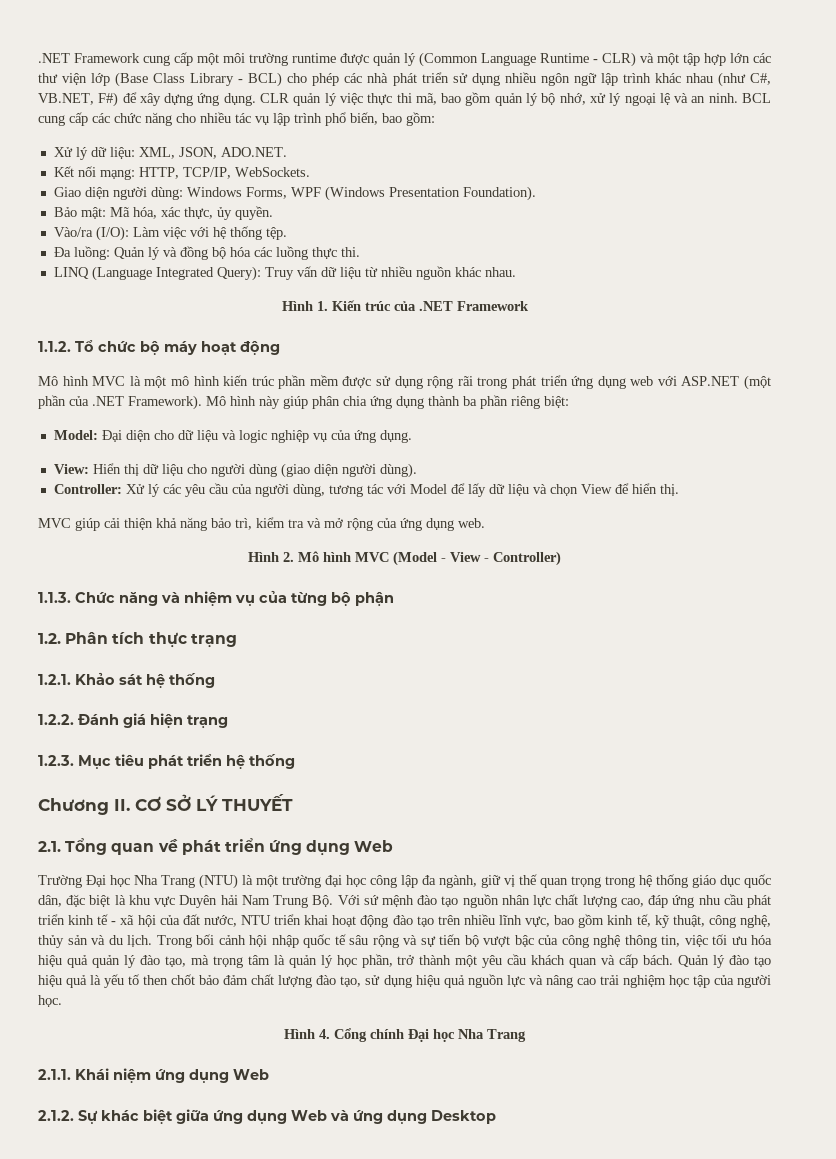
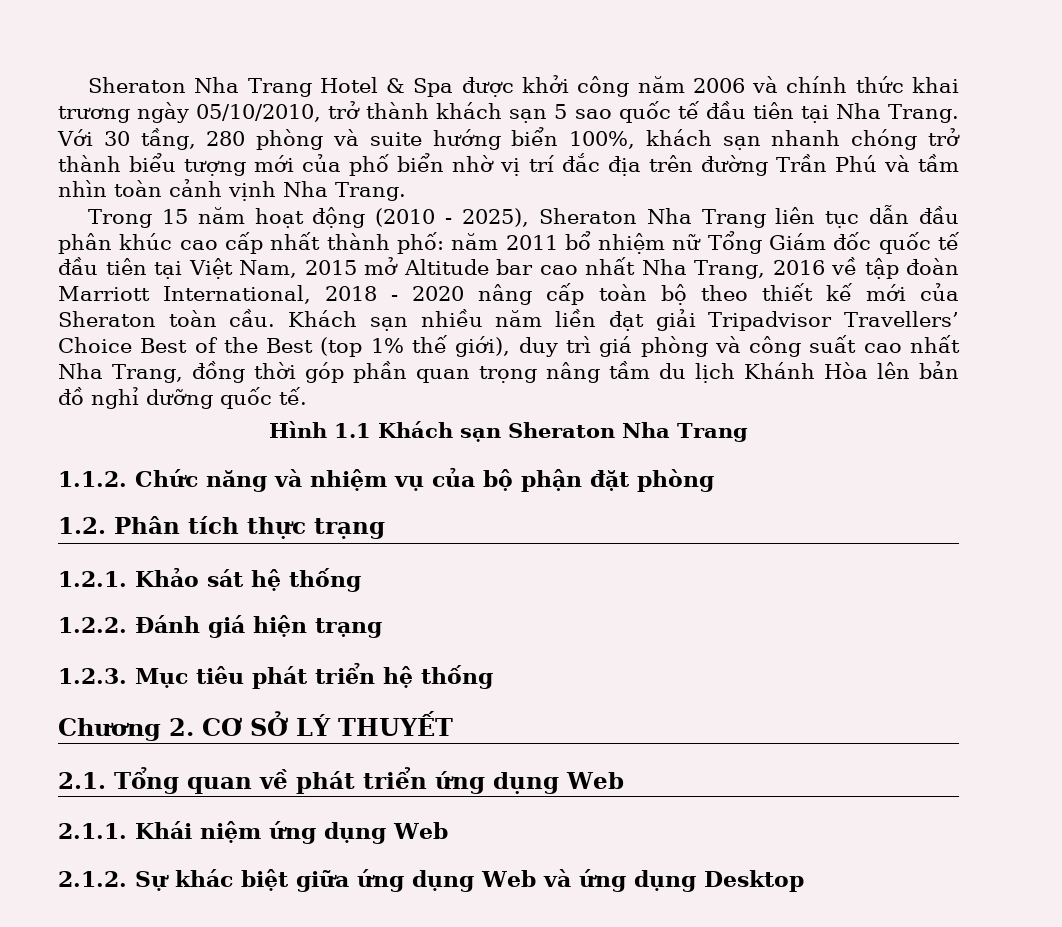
- .NET Framework cung cấp một môi trường runtime được quản lý (Common Language Runtime - CLR) và một tập hợp lớn các thư viện lớp (Base Class Library - BCL) cho phép các nhà phát triển sử dụng nhiều ngôn ngữ lập trình khác nhau (như C#, VB.NET, F#) để xây dựng ứng dụng. CLR quản lý việc thực thi mã, bao gồm quản lý bộ nhớ, xử lý ngoại lệ và an ninh. BCL cung cấp các chức năng cho nhiều tác vụ lập trình phổ biến, bao gồm:
- Xử lý dữ liệu: XML, JSON, ADO.NET.
- Kết nối mạng: HTTP, TCP/IP, WebSockets.
- Giao diện người dùng: Windows Forms, WPF (Windows Presentation Foundation).
- Bảo mật: Mã hóa, xác thực, ủy quyền.
- Vào/ra (I/O): Làm việc với hệ thống tệp.
- Đa luồng: Quản lý và đồng bộ hóa các luồng thực thi.
- LINQ (Language Integrated Query): Truy vấn dữ liệu từ nhiều nguồn khác nhau.
- Hình 1. Kiến trúc của .NET Framework
- 1.1.2. Tổ chức bộ máy hoạt động
- Mô hình MVC là một mô hình kiến trúc phần mềm được sử dụng rộng rãi trong phát triển ứng dụng web với ASP.NET (một phần của .NET Framework). Mô hình này giúp phân chia ứng dụng thành ba phần riêng biệt:
- Model: Đại diện cho dữ liệu và logic nghiệp vụ của ứng dụng.
- View: Hiển thị dữ liệu cho người dùng (giao diện người dùng).
- Controller: Xử lý các yêu cầu của người dùng, tương tác với Model để lấy dữ liệu và chọn View để hiển thị.
- MVC giúp cải thiện khả năng bảo trì, kiểm tra và mở rộng của ứng dụng web.
- Hình 2. Mô hình MVC (Model - View - Controller)
- 1.1.3. Chức năng và nhiệm vụ của từng bộ phận
+ Sheraton Nha Trang Hotel & Spa được khởi công năm 2006 và chính thức khai trương ngày 05/10/2010, trở thành khách sạn 5 sao quốc tế đầu tiên tại Nha Trang. Với 30 tầng, 280 phòng và suite hướng biển 100%, khách sạn nhanh chóng trở thành biểu tượng mới của phố biển nhờ vị trí đắc địa trên đường Trần Phú và tầm nhìn toàn cảnh vịnh Nha Trang.
+ Trong 15 năm hoạt động (2010 - 2025), Sheraton Nha Trang liên tục dẫn đầu phân khúc cao cấp nhất thành phố: năm 2011 bổ nhiệm nữ Tổng Giám đốc quốc tế đầu tiên tại Việt Nam, 2015 mở Altitude bar cao nhất Nha Trang, 2016 về tập đoàn Marriott International, 2018 - 2020 nâng cấp toàn bộ theo thiết kế mới của Sheraton toàn cầu. Khách sạn nhiều năm liền đạt giải Tripadvisor Travellers’ Choice Best of the Best (top 1% thế giới), duy trì giá phòng và công suất cao nhất Nha Trang, đồng thời góp phần quan trọng nâng tầm du lịch Khánh Hòa lên bản đồ nghỉ dưỡng quốc tế.
+ Hình 1.1 Khách sạn Sheraton Nha Trang
+ 1.1.2. Chức năng và nhiệm vụ của bộ phận đặt phòng
- Chương II. CƠ SỞ LÝ THUYẾT
+ Chương 2. CƠ SỞ LÝ THUYẾT
- Trường Đại học Nha Trang (NTU) là một trường đại học công lập đa ngành, giữ vị thế quan trọng trong hệ thống giáo dục quốc dân, đặc biệt là khu vực Duyên hải Nam Trung Bộ. Với sứ mệnh đào tạo nguồn nhân lực chất lượng cao, đáp ứng nhu cầu phát triển kinh tế - xã hội của đất nước, NTU triển khai hoạt động đào tạo trên nhiều lĩnh vực, bao gồm kinh tế, kỹ thuật, công nghệ, thủy sản và du lịch. Trong bối cảnh hội nhập quốc tế sâu rộng và sự tiến bộ vượt bậc của công nghệ thông tin, việc tối ưu hóa hiệu quả quản lý đào tạo, mà trọng tâm là quản lý học phần, trở thành một yêu cầu khách quan và cấp bách. Quản lý đào tạo hiệu quả là yếu tố then chốt bảo đảm chất lượng đào tạo, sử dụng hiệu quả nguồn lực và nâng cao trải nghiệm học tập của người học.
- Hình 4. Cổng chính Đại học Nha Trang

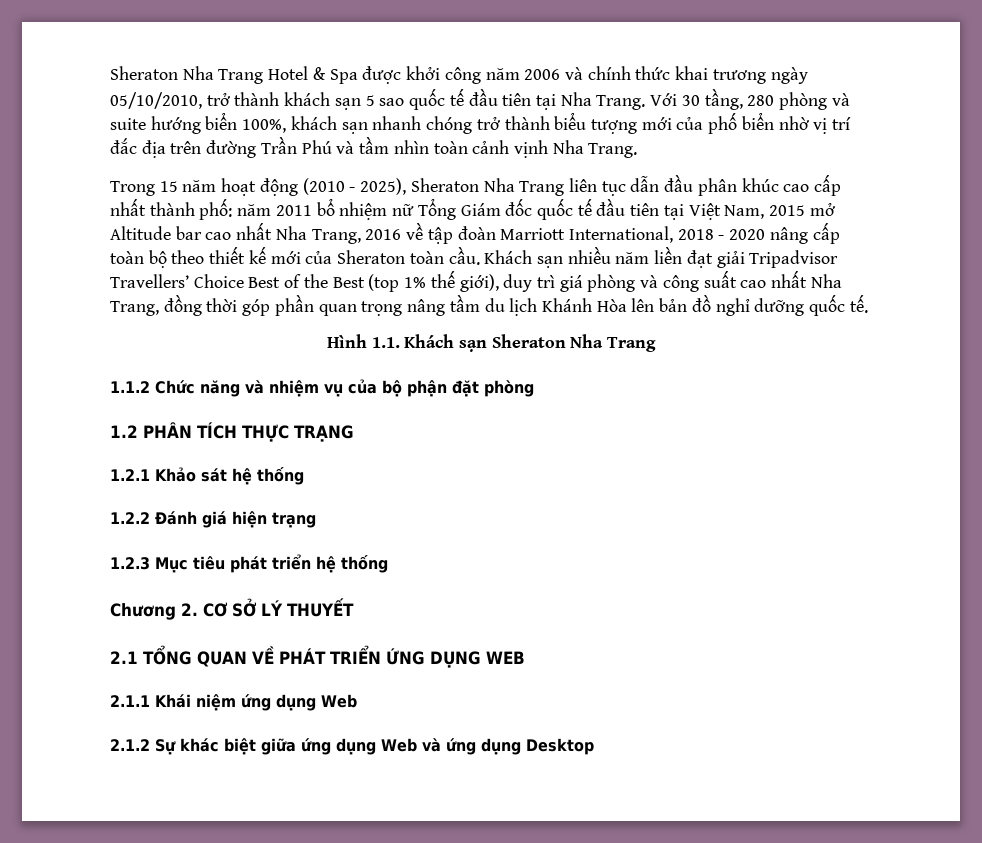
- Hình 1.1 Khách sạn Sheraton Nha Trang
+ Hình 1.1. Khách sạn Sheraton Nha Trang
- 1.1.2. Chức năng và nhiệm vụ của bộ phận đặt phòng
+ 1.1.2 Chức năng và nhiệm vụ của bộ phận đặt phòng
- 1.2. Phân tích thực trạng
- 1.2.1. Khảo sát hệ thống
+ 1.2 PHÂN TÍCH THỰC TRẠNG
+ 1.2.1 Khảo sát hệ thống
- 1.2.2. Đánh giá hiện trạng
+ 1.2.2 Đánh giá hiện trạng
- 1.2.3. Mục tiêu phát triển hệ thống
+ 1.2.3 Mục tiêu phát triển hệ thống
- 2.1. Tổng quan về phát triển ứng dụng Web
- 2.1.1. Khái niệm ứng dụng Web
+ 2.1 TỔNG QUAN VỀ PHÁT TRIỂN ỨNG DỤNG WEB
+ 2.1.1 Khái niệm ứng dụng Web
- 2.1.2. Sự khác biệt giữa ứng dụng Web và ứng dụng Desktop
+ 2.1.2 Sự khác biệt giữa ứng dụng Web và ứng dụng Desktop

